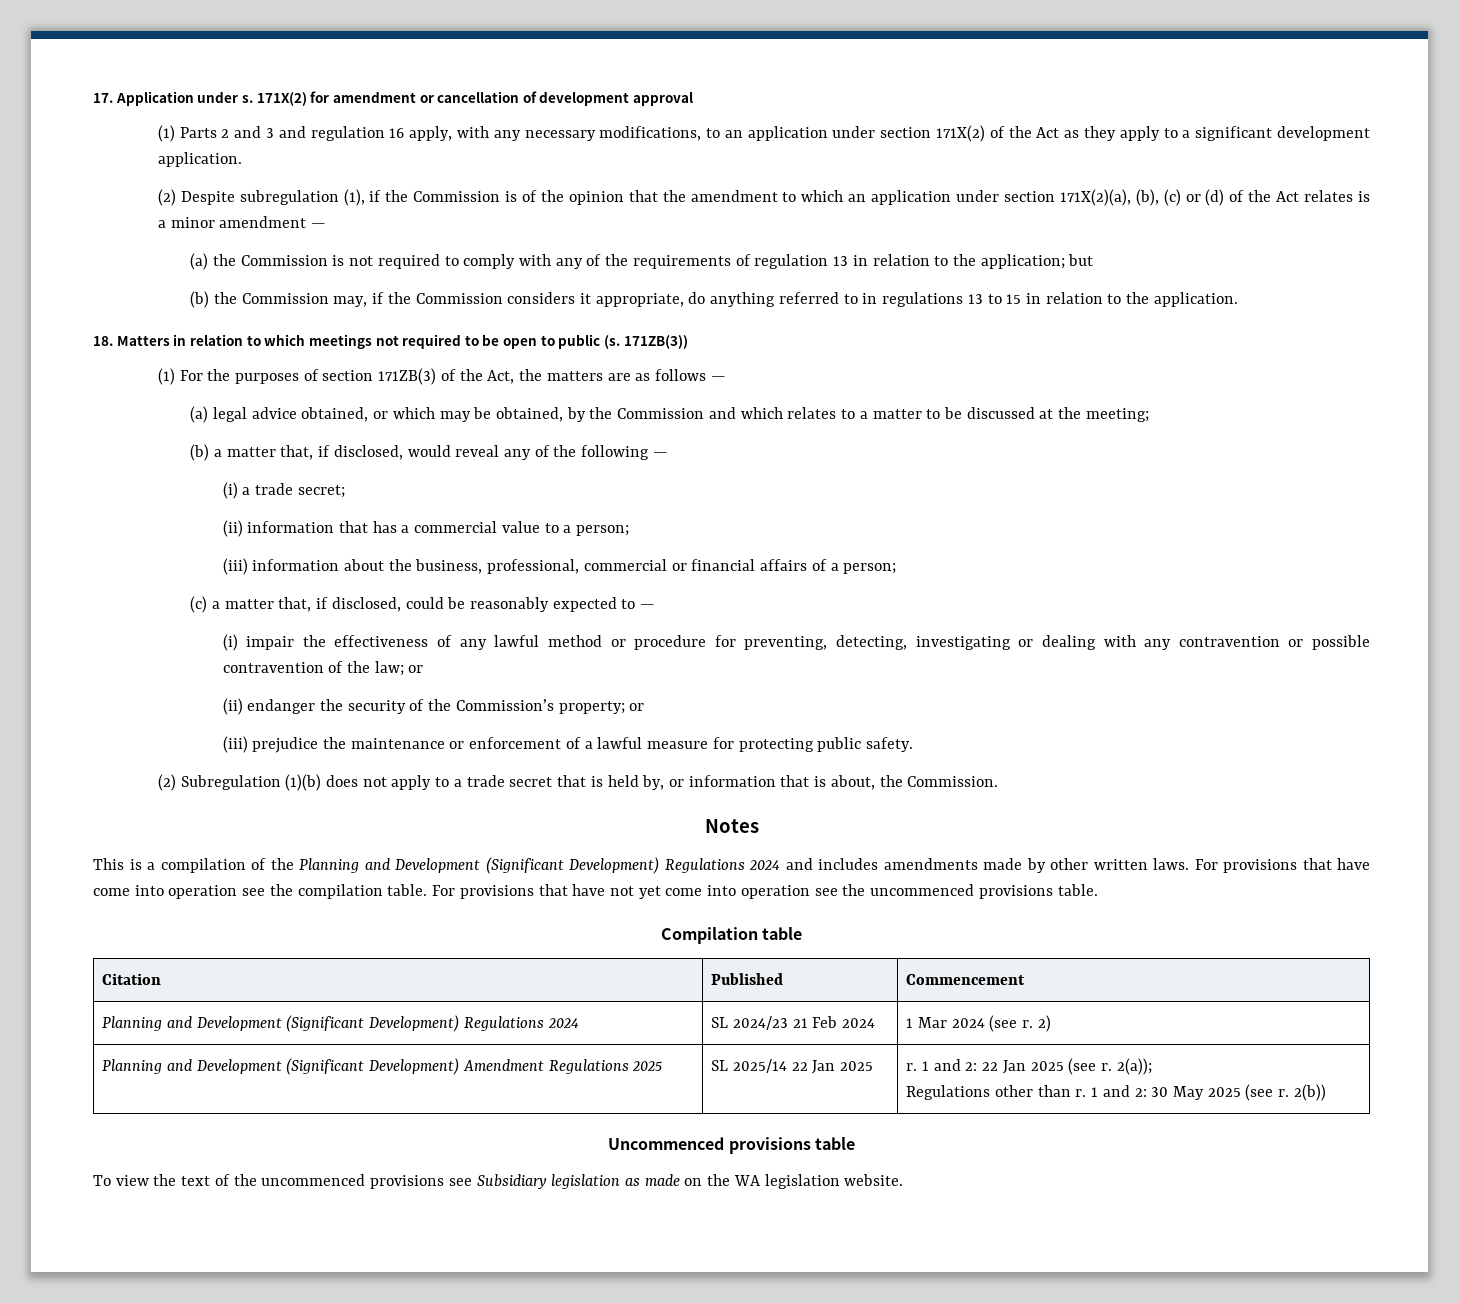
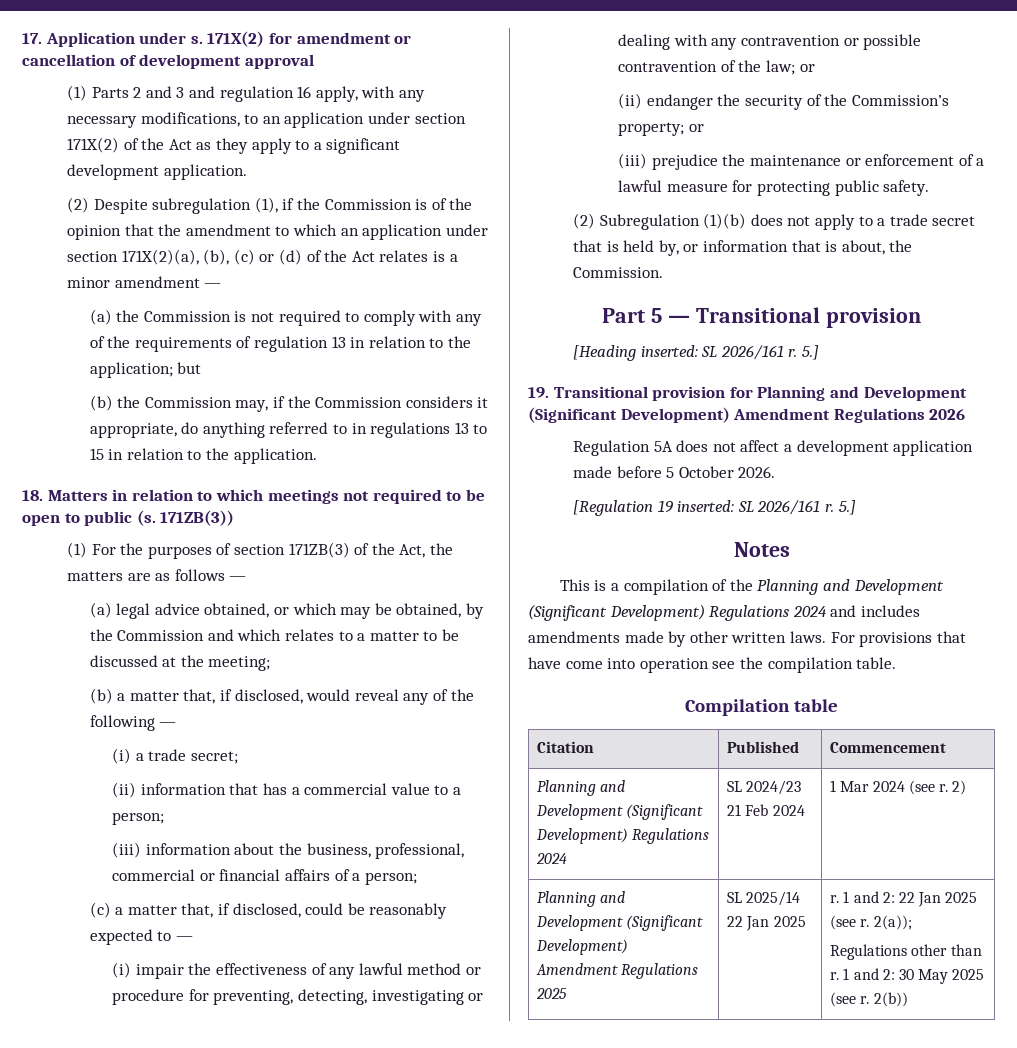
+ Part 5 — Transitional provision
+ [Heading inserted: SL 2026/161 r. 5.]
+ 19. Transitional provision for Planning and Development (Significant Development) Amendment Regulations 2026
+ Regulation 5A does not affect a development application made before 5 October 2026.
+ [Regulation 19 inserted: SL 2026/161 r. 5.]
- For provisions that have not yet come into operation see the uncommenced provisions table.
- Uncommenced provisions table
- To view the text of the uncommenced provisions see Subsidiary legislation as made on the WA legislation website.

